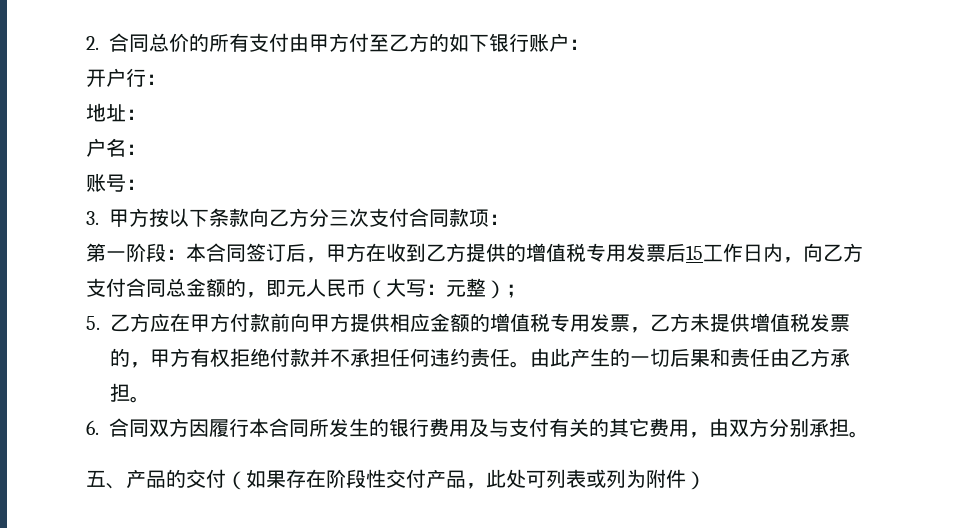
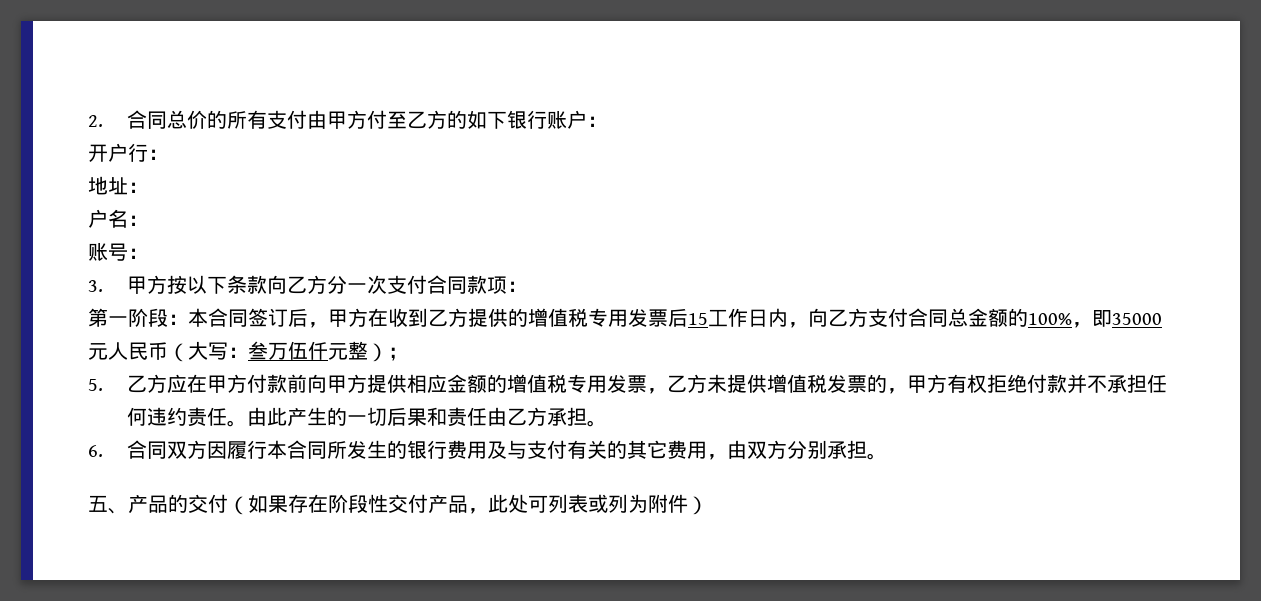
- 3.甲方按以下条款向乙方分三次支付合同款项：
+ 3.甲方按以下条款向乙方分一次支付合同款项：
- 第一阶段：本合同签订后，甲方在收到乙方提供的增值税专用发票后15工作日内，向乙方支付合同总金额的，即元人民币（大写：元整）；
+ 第一阶段：本合同签订后，甲方在收到乙方提供的增值税专用发票后15工作日内，向乙方支付合同总金额的100%，即35000元人民币（大写：叁万伍仟元整）；

